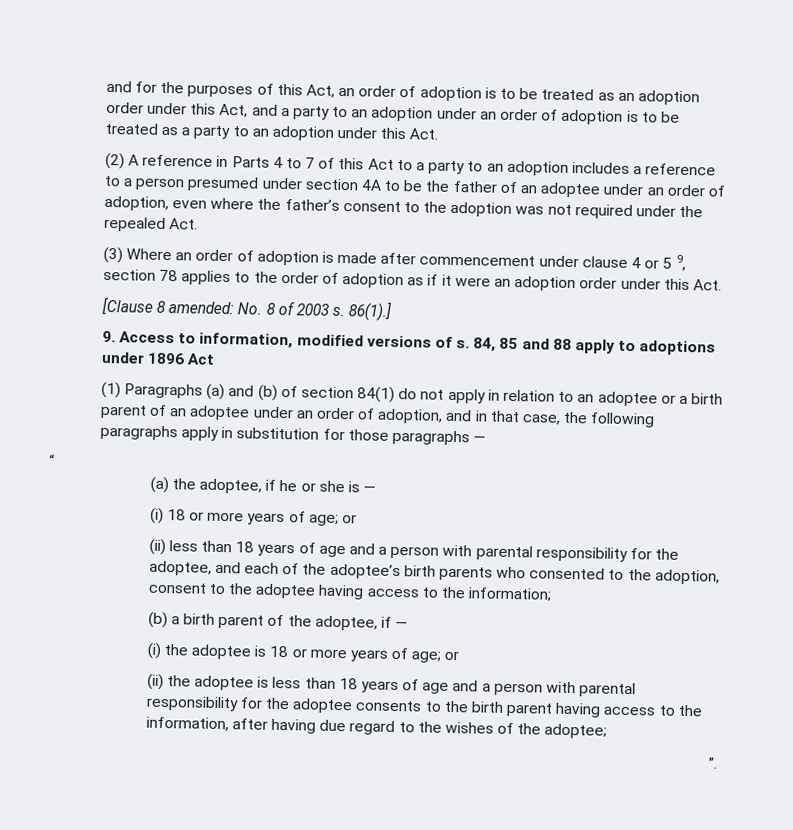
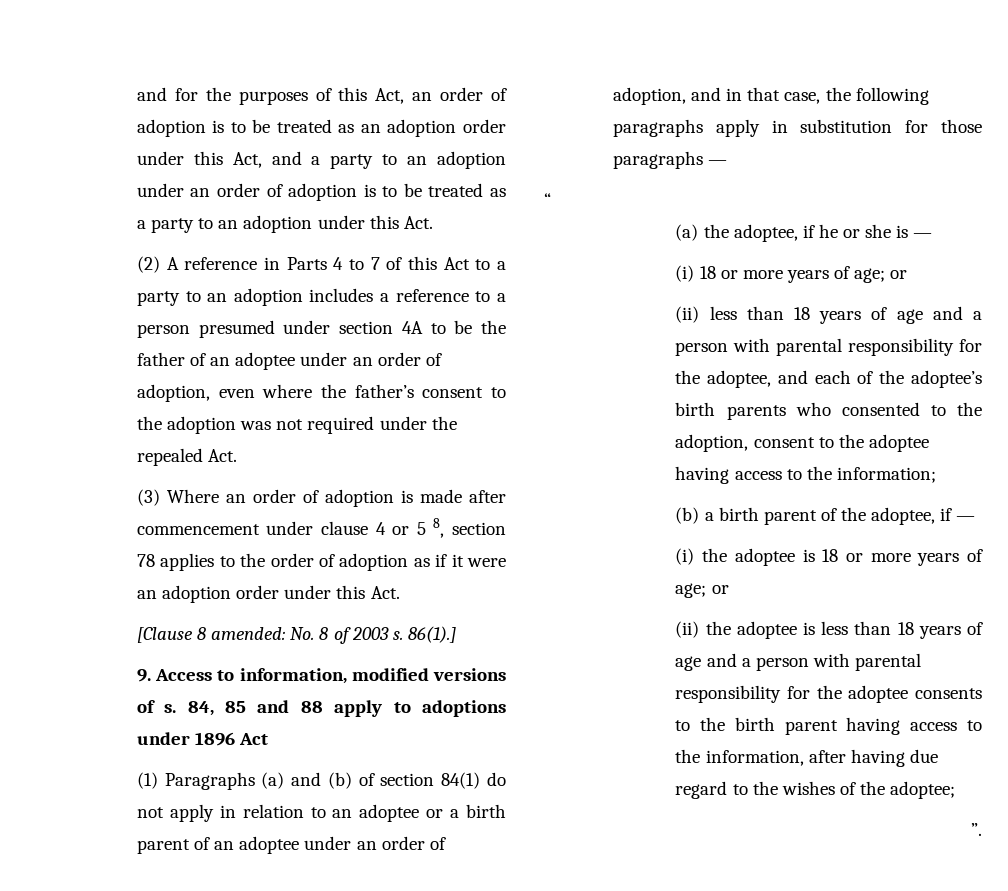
- (3) Where an order of adoption is made after commencement under clause 4 or 5 9, section 78 applies to the order of adoption as if it were an adoption order under this Act.
+ (3) Where an order of adoption is made after commencement under clause 4 or 5 8, section 78 applies to the order of adoption as if it were an adoption order under this Act.

